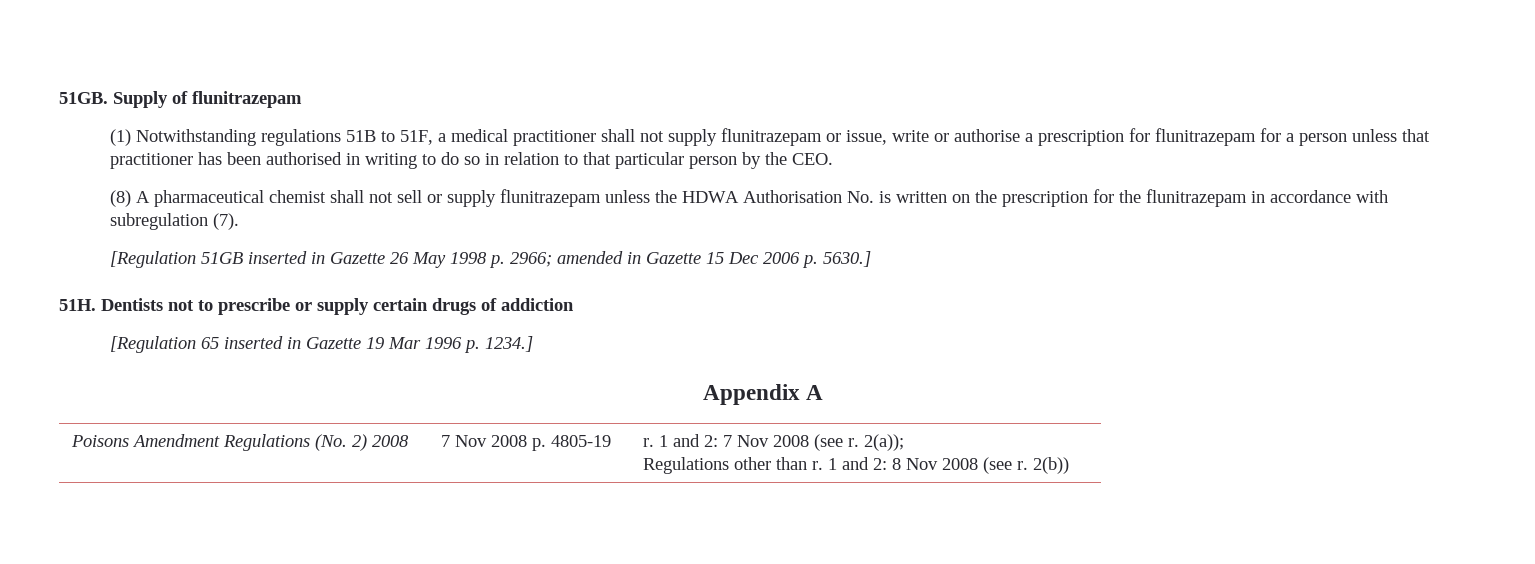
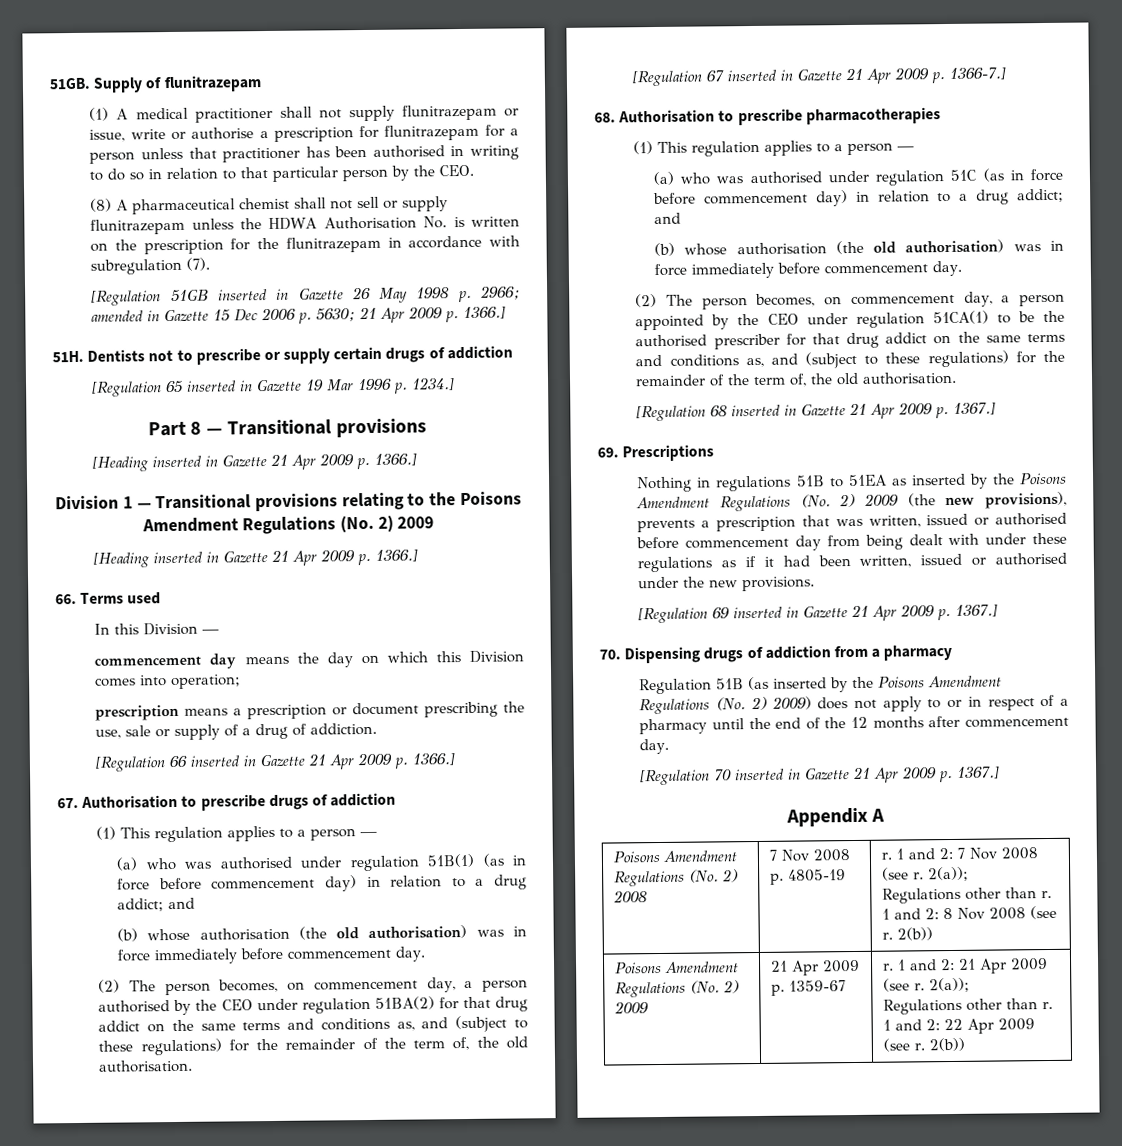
- (1) Notwithstanding regulations 51B to 51F, a medical practitioner shall not supply flunitrazepam or issue, write or authorise a prescription for flunitrazepam for a person unless that practitioner has been authorised in writing to do so in relation to that particular person by the CEO.
+ (1) A medical practitioner shall not supply flunitrazepam or issue, write or authorise a prescription for flunitrazepam for a person unless that practitioner has been authorised in writing to do so in relation to that particular person by the CEO.
- [Regulation 51GB inserted in Gazette 26 May 1998 p. 2966; amended in Gazette 15 Dec 2006 p. 5630.]
+ [Regulation 51GB inserted in Gazette 26 May 1998 p. 2966; amended in Gazette 15 Dec 2006 p. 5630; 21 Apr 2009 p. 1366.]
+ Part 8 — Transitional provisions
+ [Heading inserted in Gazette 21 Apr 2009 p. 1366.]
+ Division 1 — Transitional provisions relating to the Poisons Amendment Regulations (No. 2) 2009
+ [Heading inserted in Gazette 21 Apr 2009 p. 1366.]
+ 66. Terms used
+ In this Division —
+ commencement day means the day on which this Division comes into operation;
+ prescription means a prescription or document prescribing the use, sale or supply of a drug of addiction.
+ [Regulation 66 inserted in Gazette 21 Apr 2009 p. 1366.]
+ 67. Authorisation to prescribe drugs of addiction
+ (1) This regulation applies to a person —
+ (a) who was authorised under regulation 51B(1) (as in force before commencement day) in relation to a drug addict; and
+ (b) whose authorisation (the old authorisation) was in force immediately before commencement day.
+ (2) The person becomes, on commencement day, a person authorised by the CEO under regulation 51BA(2) for that drug addict on the same terms and conditions as, and (subject to these regulations) for the remainder of the term of, the old authorisation.
+ [Regulation 67 inserted in Gazette 21 Apr 2009 p. 1366-7.]
+ 68. Authorisation to prescribe pharmacotherapies
+ (1) This regulation applies to a person —
+ (a) who was authorised under regulation 51C (as in force before commencement day) in relation to a drug addict; and
+ (b) whose authorisation (the old authorisation) was in force immediately before commencement day.
+ (2) The person becomes, on commencement day, a person appointed by the CEO under regulation 51CA(1) to be the authorised prescriber for that drug addict on the same terms and conditions as, and (subject to these regulations) for the remainder of the term of, the old authorisation.
+ [Regulation 68 inserted in Gazette 21 Apr 2009 p. 1367.]
+ 69. Prescriptions
+ Nothing in regulations 51B to 51EA as inserted by the Poisons Amendment Regulations (No. 2) 2009 (the new provisions), prevents a prescription that was written, issued or authorised before commencement day from being dealt with under these regulations as if it had been written, issued or authorised under the new provisions.
+ [Regulation 69 inserted in Gazette 21 Apr 2009 p. 1367.]
+ 70. Dispensing drugs of addiction from a pharmacy
+ Regulation 51B (as inserted by the Poisons Amendment Regulations (No. 2) 2009) does not apply to or in respect of a pharmacy until the end of the 12 months after commencement day.
+ [Regulation 70 inserted in Gazette 21 Apr 2009 p. 1367.]
+ Poisons Amendment Regulations (No. 2) 2009 | 21 Apr 2009 p. 1359-67 | r. 1 and 2: 21 Apr 2009 (see r. 2(a));
+ Regulations other than r. 1 and 2: 22 Apr 2009 (see r. 2(b))

